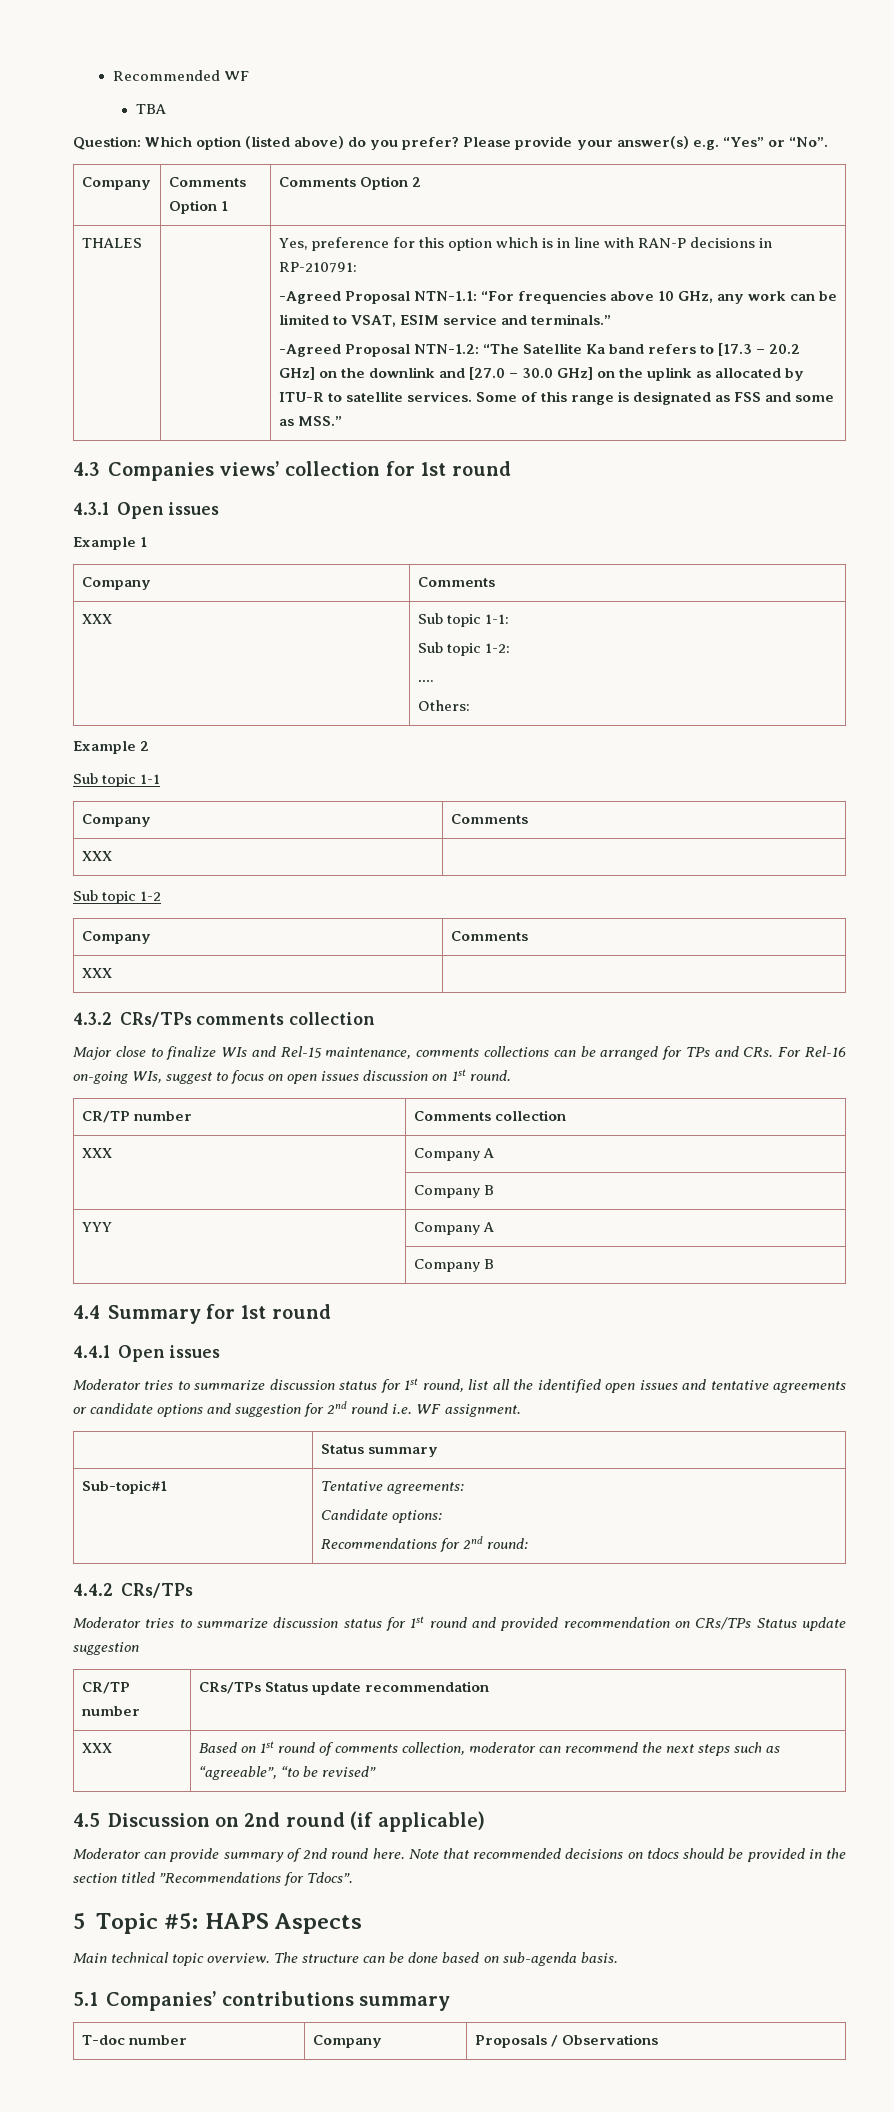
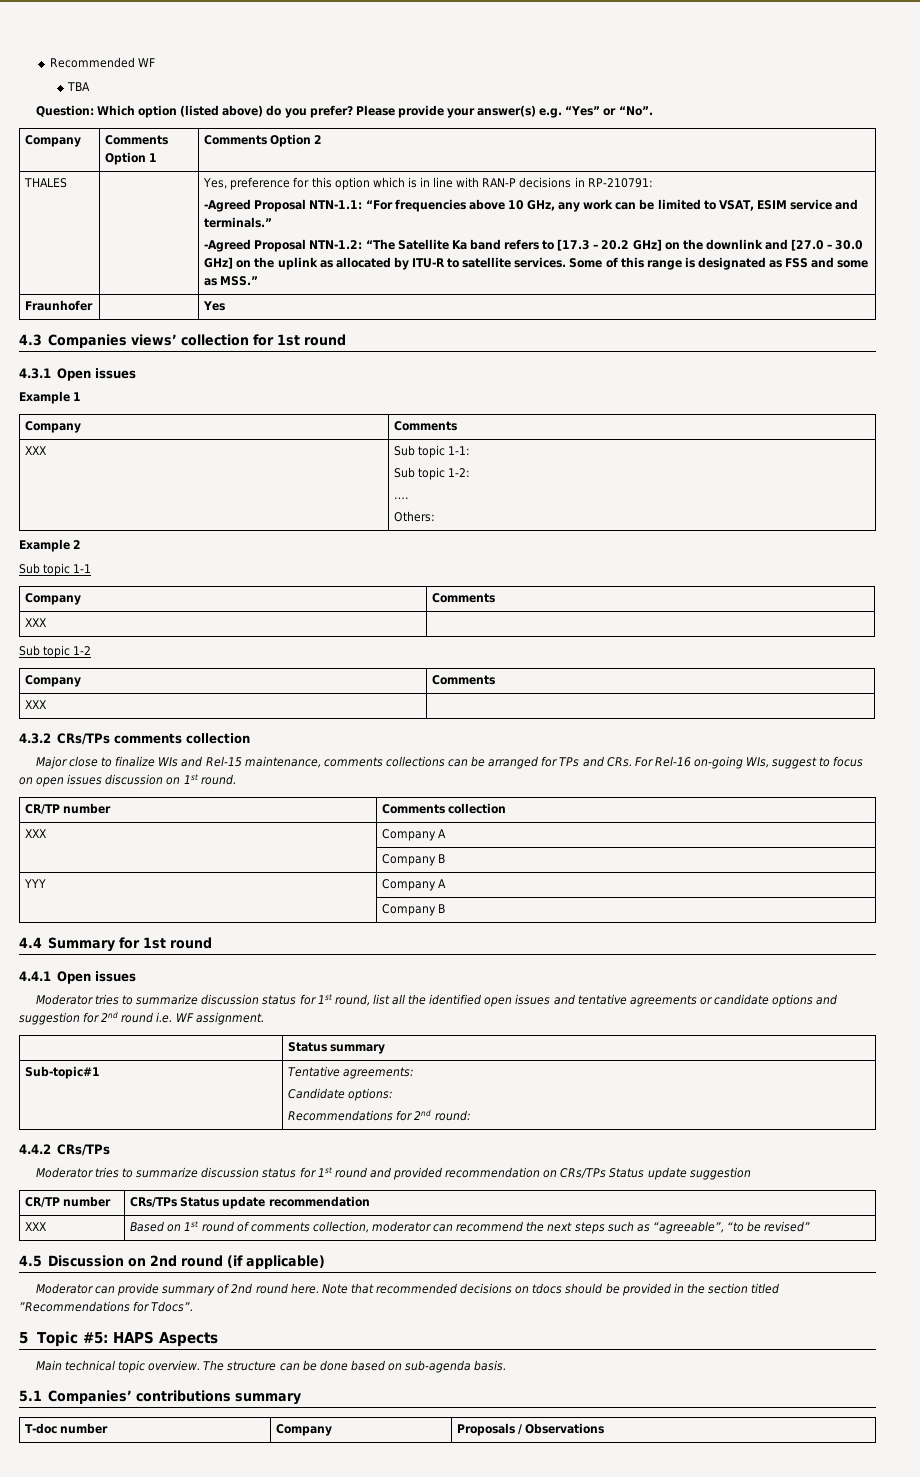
+ Fraunhofer | | Yes

